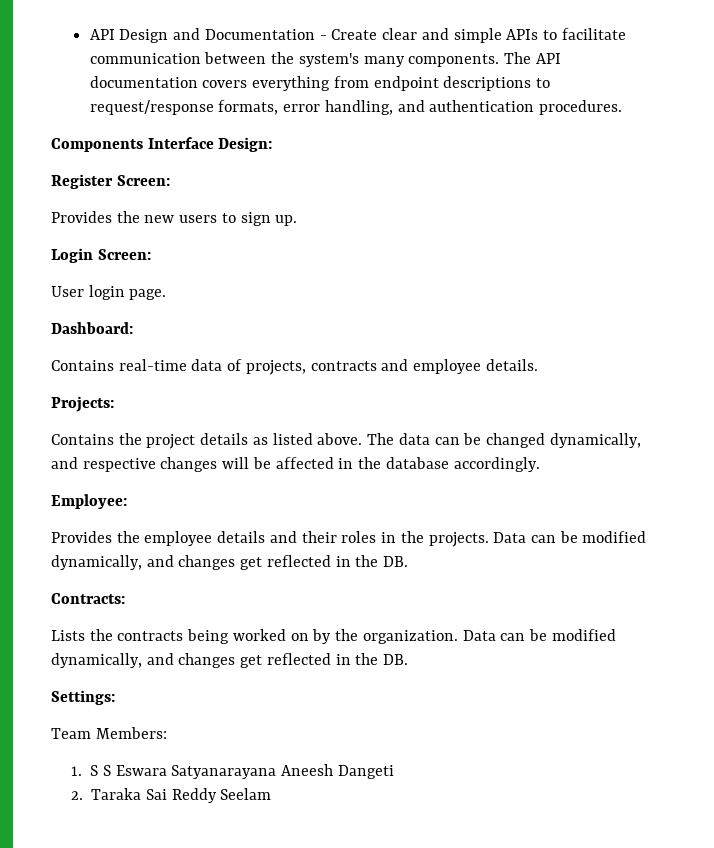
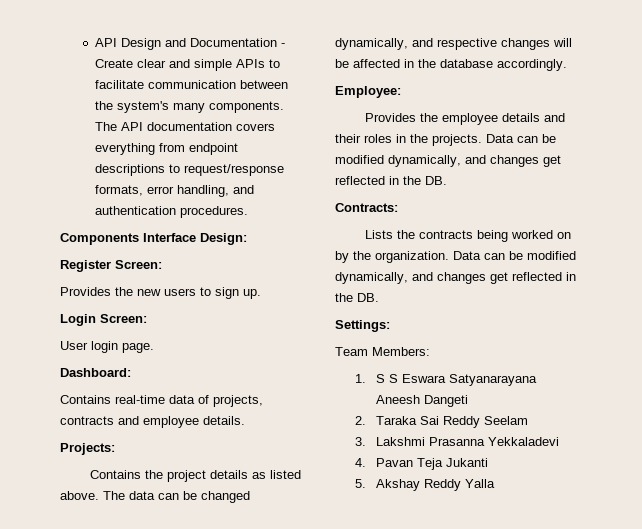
+ 3. Lakshmi Prasanna Yekkaladevi
+ 4. Pavan Teja Jukanti
+ 5. Akshay Reddy Yalla

